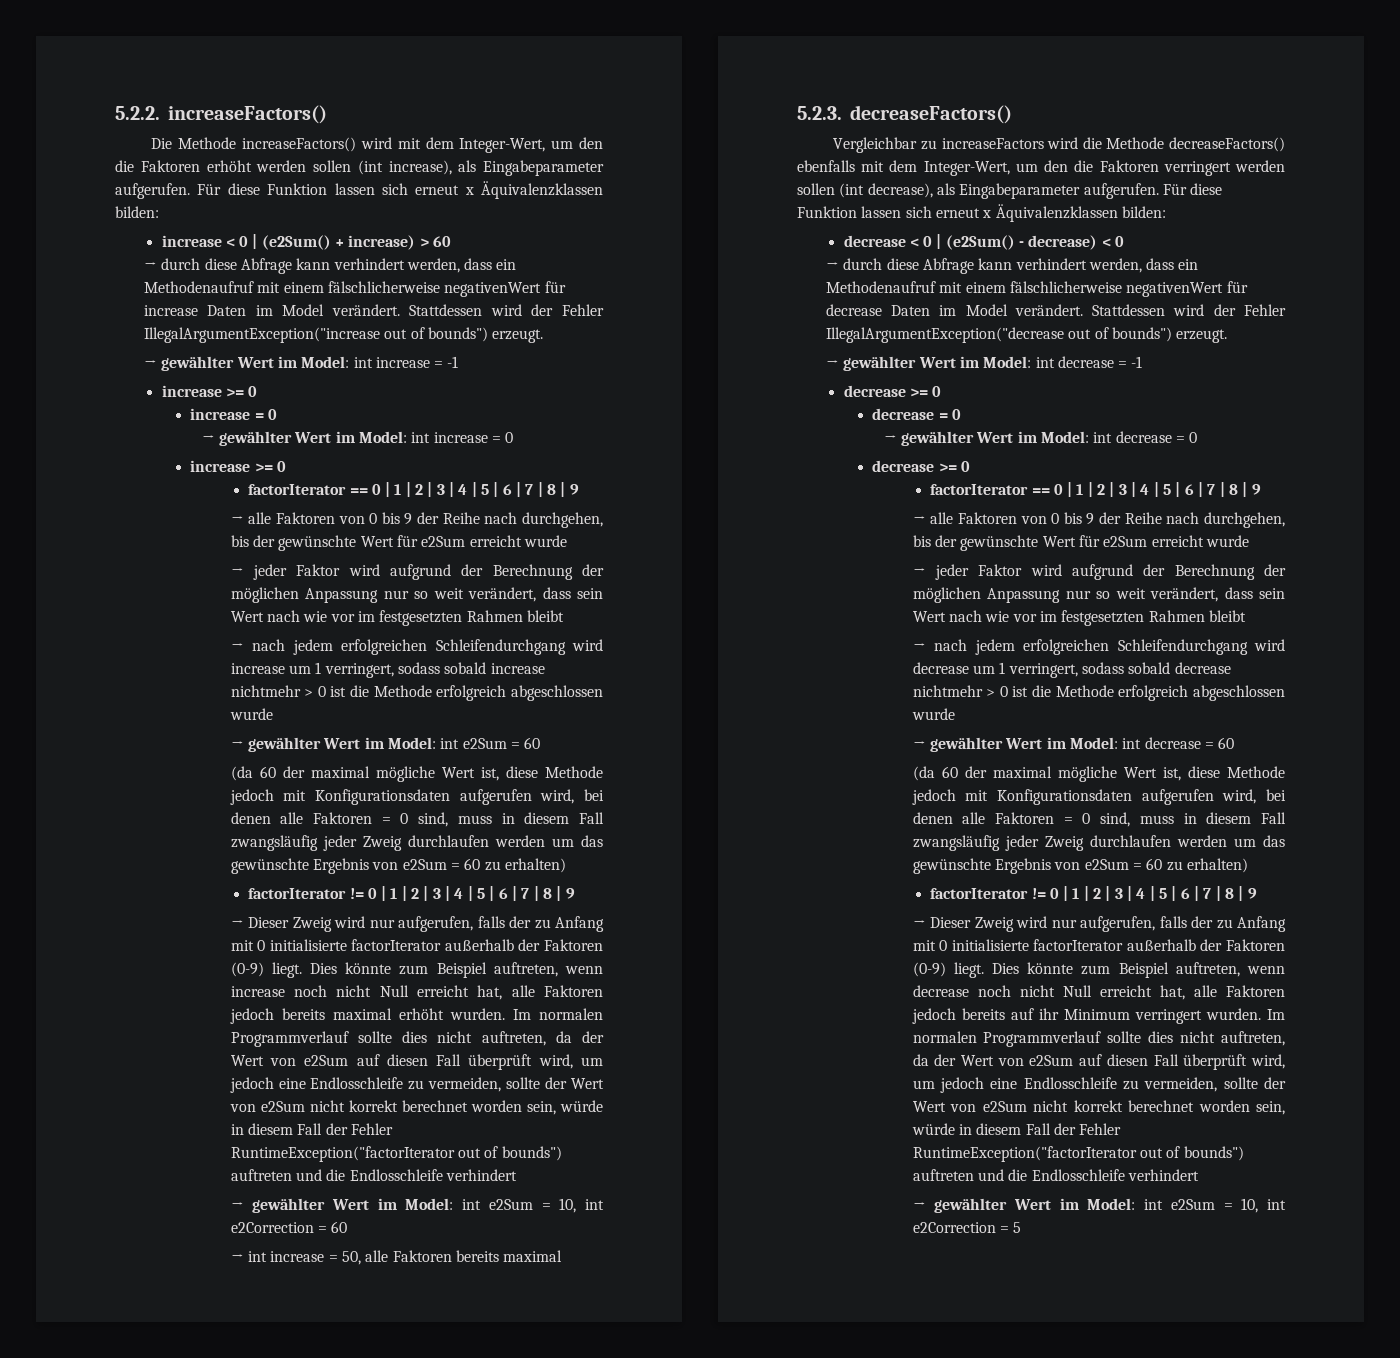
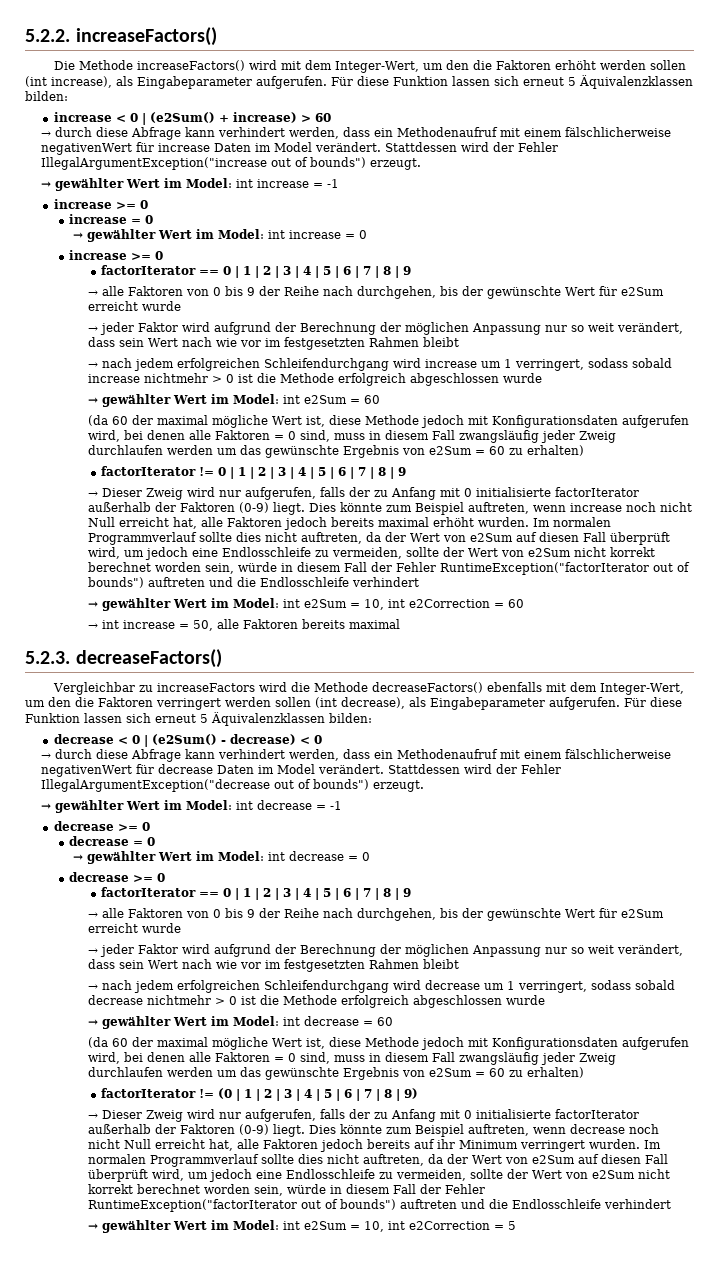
- Die Methode increaseFactors() wird mit dem Integer-Wert, um den die Faktoren erhöht werden sollen (int increase), als Eingabeparameter aufgerufen. Für diese Funktion lassen sich erneut x Äquivalenzklassen bilden:
+ Die Methode increaseFactors() wird mit dem Integer-Wert, um den die Faktoren erhöht werden sollen (int increase), als Eingabeparameter aufgerufen. Für diese Funktion lassen sich erneut 5 Äquivalenzklassen bilden:
- Vergleichbar zu increaseFactors wird die Methode decreaseFactors() ebenfalls mit dem Integer-Wert, um den die Faktoren verringert werden sollen (int decrease), als Eingabeparameter aufgerufen. Für diese Funktion lassen sich erneut x Äquivalenzklassen bilden:
+ Vergleichbar zu increaseFactors wird die Methode decreaseFactors() ebenfalls mit dem Integer-Wert, um den die Faktoren verringert werden sollen (int decrease), als Eingabeparameter aufgerufen. Für diese Funktion lassen sich erneut 5 Äquivalenzklassen bilden:
  → gewählter Wert im Model: int decrease = 60
  (da 60 der maximal mögliche Wert ist, diese Methode jedoch mit Konfigurationsdaten aufgerufen wird, bei denen alle Faktoren = 0 sind, muss in diesem Fall zwangsläufig jeder Zweig durchlaufen werden um das gewünschte Ergebnis von e2Sum = 60 zu erhalten)
- factorIterator != 0 | 1 | 2 | 3 | 4 | 5 | 6 | 7 | 8 | 9
+ factorIterator != (0 | 1 | 2 | 3 | 4 | 5 | 6 | 7 | 8 | 9)

